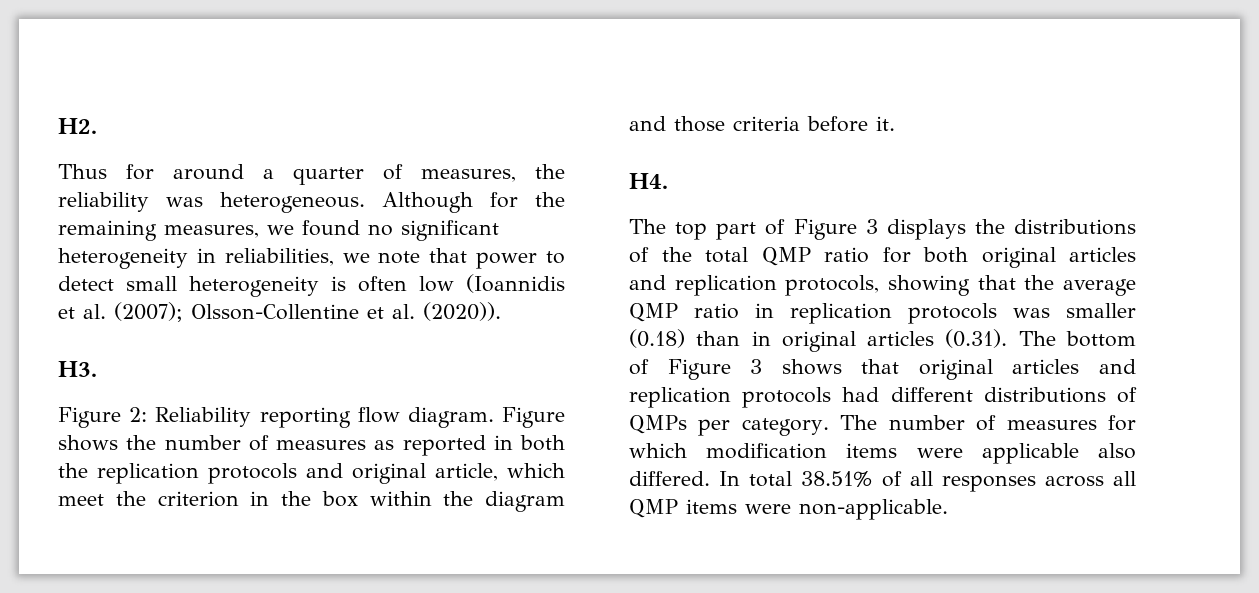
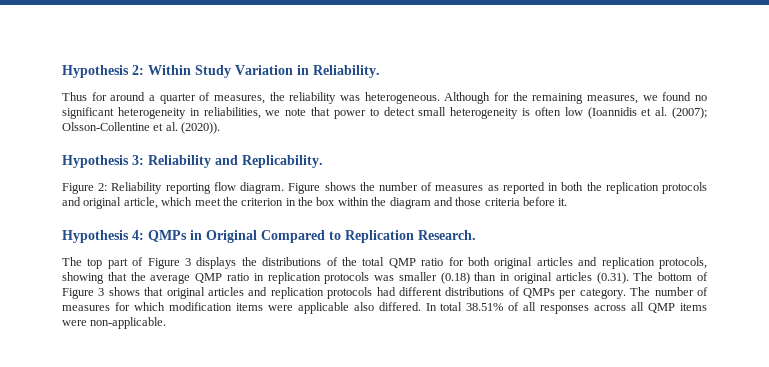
- H2.
+ Hypothesis 2: Within Study Variation in Reliability.
- H3.
+ Hypothesis 3: Reliability and Replicability.
- H4.
+ Hypothesis 4: QMPs in Original Compared to Replication Research.

